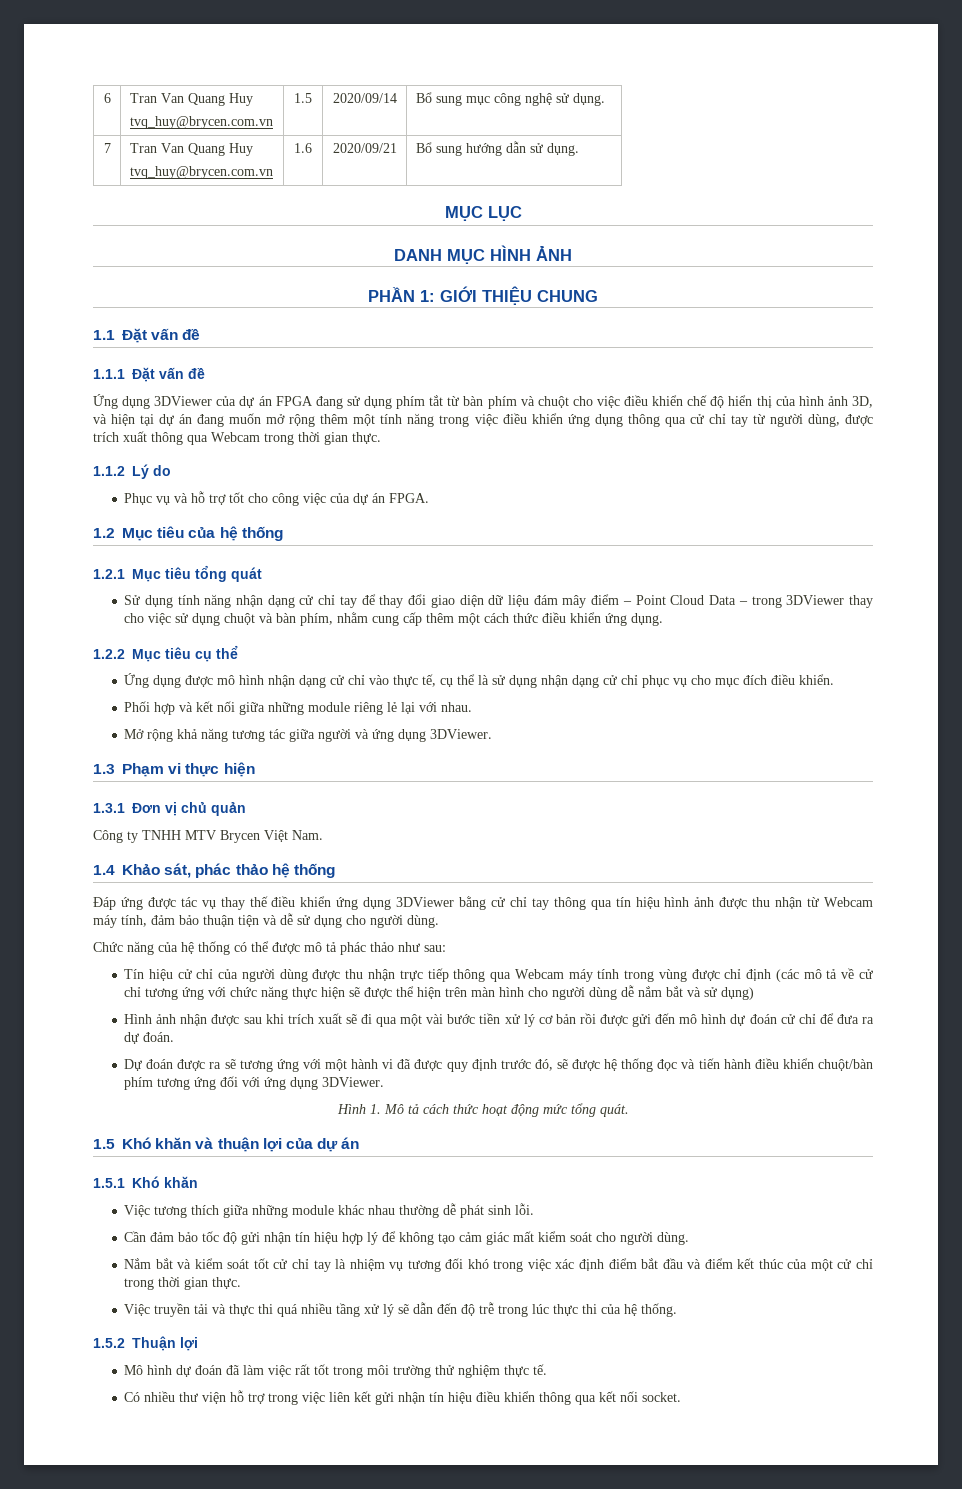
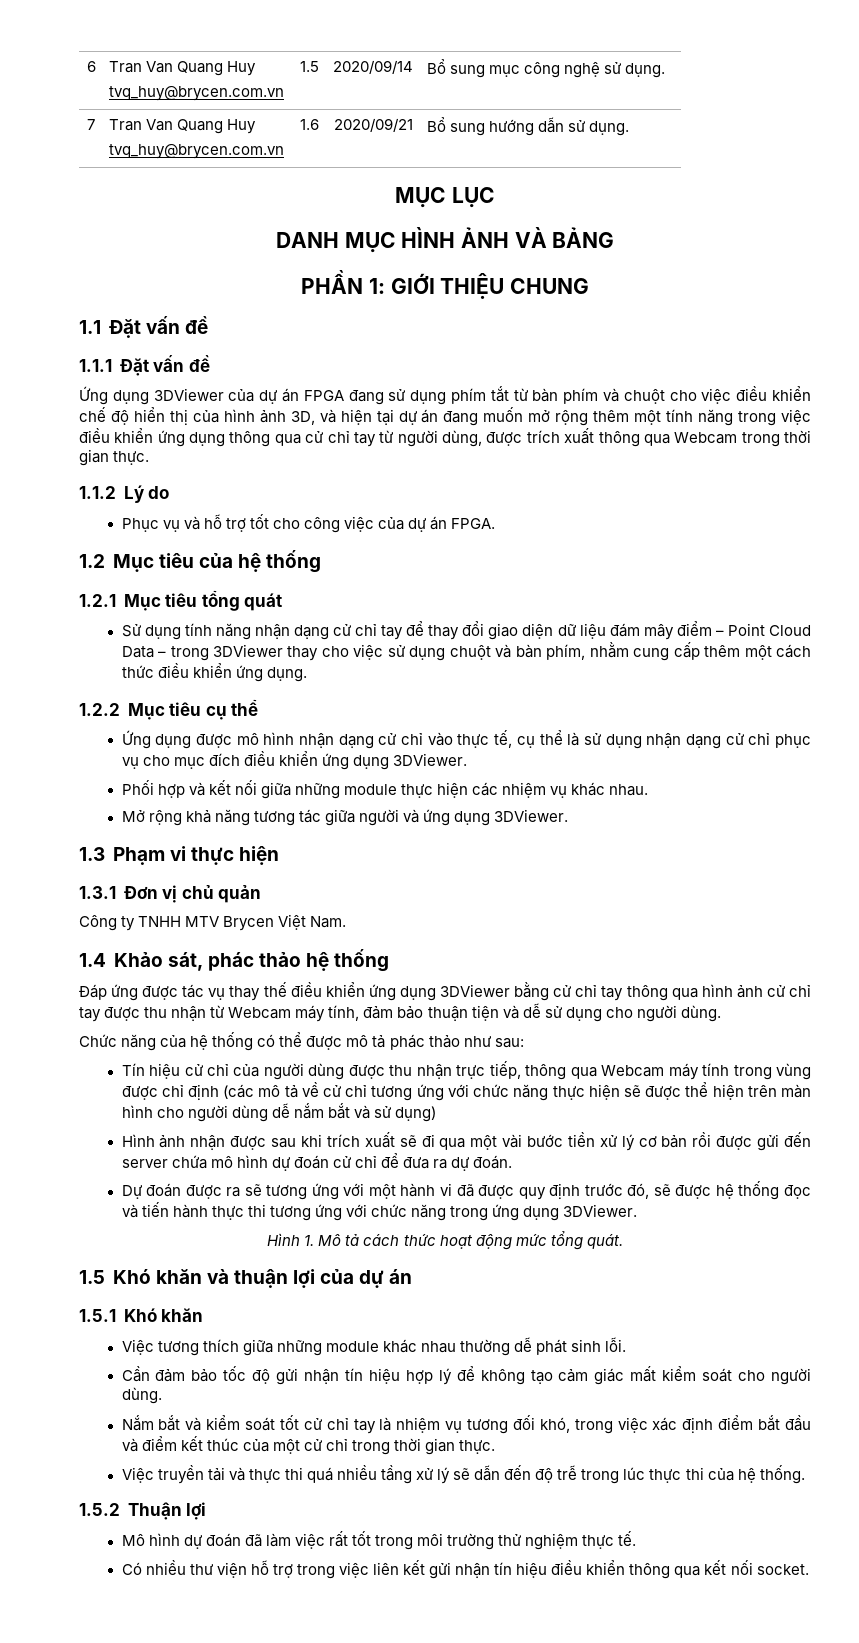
- DANH MỤC HÌNH ẢNH
+ DANH MỤC HÌNH ẢNH VÀ BẢNG
- Ứng dụng được mô hình nhận dạng cử chỉ vào thực tế, cụ thể là sử dụng nhận dạng cử chỉ phục vụ cho mục đích điều khiển.
+ Ứng dụng được mô hình nhận dạng cử chỉ vào thực tế, cụ thể là sử dụng nhận dạng cử chỉ phục vụ cho mục đích điều khiển ứng dụng 3DViewer.
- Phối hợp và kết nối giữa những module riêng lẻ lại với nhau.
+ Phối hợp và kết nối giữa những module thực hiện các nhiệm vụ khác nhau.
- Đáp ứng được tác vụ thay thế điều khiển ứng dụng 3DViewer bằng cử chỉ tay thông qua tín hiệu hình ảnh được thu nhận từ Webcam máy tính, đảm bảo thuận tiện và dễ sử dụng cho người dùng.
+ Đáp ứng được tác vụ thay thế điều khiển ứng dụng 3DViewer bằng cử chỉ tay thông qua hình ảnh cử chỉ tay được thu nhận từ Webcam máy tính, đảm bảo thuận tiện và dễ sử dụng cho người dùng.
- Tín hiệu cử chỉ của người dùng được thu nhận trực tiếp thông qua Webcam máy tính trong vùng được chỉ định (các mô tả về cử chỉ tương ứng với chức năng thực hiện sẽ được thể hiện trên màn hình cho người dùng dễ nắm bắt và sử dụng)
+ Tín hiệu cử chỉ của người dùng được thu nhận trực tiếp, thông qua Webcam máy tính trong vùng được chỉ định (các mô tả về cử chỉ tương ứng với chức năng thực hiện sẽ được thể hiện trên màn hình cho người dùng dễ nắm bắt và sử dụng)
- Hình ảnh nhận được sau khi trích xuất sẽ đi qua một vài bước tiền xử lý cơ bản rồi được gửi đến mô hình dự đoán cử chỉ để đưa ra dự đoán.
+ Hình ảnh nhận được sau khi trích xuất sẽ đi qua một vài bước tiền xử lý cơ bản rồi được gửi đến server chứa mô hình dự đoán cử chỉ để đưa ra dự đoán.
- Dự đoán được ra sẽ tương ứng với một hành vi đã được quy định trước đó, sẽ được hệ thống đọc và tiến hành điều khiển chuột/bàn phím tương ứng đối với ứng dụng 3DViewer.
+ Dự đoán được ra sẽ tương ứng với một hành vi đã được quy định trước đó, sẽ được hệ thống đọc và tiến hành thực thi tương ứng với chức năng trong ứng dụng 3DViewer.
- Nắm bắt và kiểm soát tốt cử chỉ tay là nhiệm vụ tương đối khó trong việc xác định điểm bắt đầu và điểm kết thúc của một cử chỉ trong thời gian thực.
+ Nắm bắt và kiểm soát tốt cử chỉ tay là nhiệm vụ tương đối khó, trong việc xác định điểm bắt đầu và điểm kết thúc của một cử chỉ trong thời gian thực.

